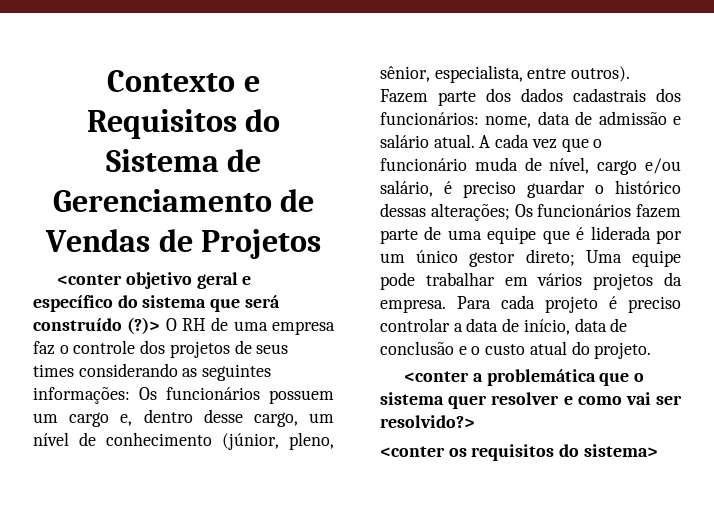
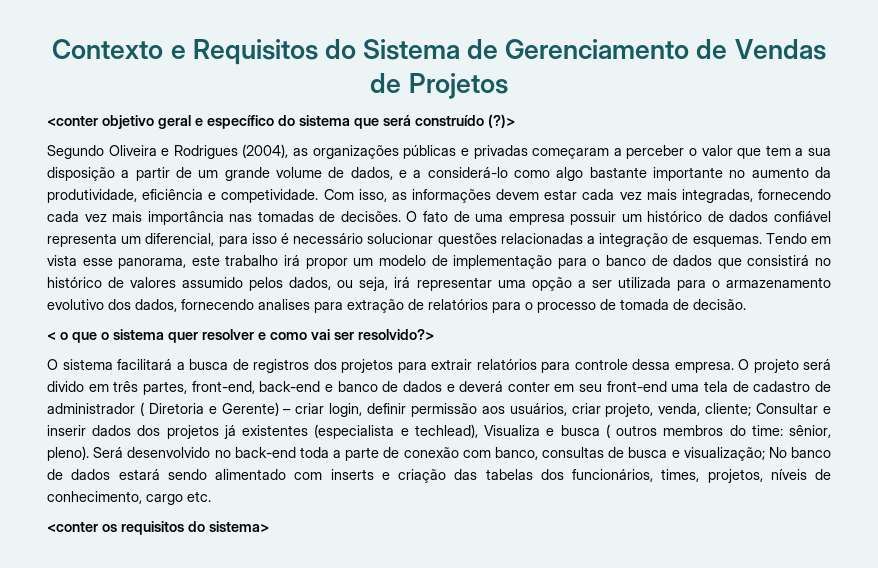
- <conter objetivo geral e específico do sistema que será construído (?)> O RH de uma empresa faz o controle dos projetos de seus times considerando as seguintes informações: Os funcionários possuem um cargo e, dentro desse cargo, um nível de conhecimento (júnior, pleno, sênior, especialista, entre outros). Fazem parte dos dados cadastrais dos funcionários: nome, data de admissão e salário atual. A cada vez que o funcionário muda de nível, cargo e/ou salário, é preciso guardar o histórico dessas alterações; Os funcionários fazem parte de uma equipe que é liderada por um único gestor direto; Uma equipe pode trabalhar em vários projetos da empresa. Para cada projeto é preciso controlar a data de início, data de conclusão e o custo atual do projeto.
- <conter a problemática que o sistema quer resolver e como vai ser resolvido?>
+ <conter objetivo geral e específico do sistema que será construído (?)>
+ Segundo Oliveira e Rodrigues (2004), as organizações públicas e privadas começaram a perceber o valor que tem a sua disposição a partir de um grande volume de dados, e a considerá-lo como algo bastante importante no aumento da produtividade, eficiência e competividade. Com isso, as informações devem estar cada vez mais integradas, fornecendo cada vez mais importância nas tomadas de decisões. O fato de uma empresa possuir um histórico de dados confiável representa um diferencial, para isso é necessário solucionar questões relacionadas a integração de esquemas. Tendo em vista esse panorama, este trabalho irá propor um modelo de implementação para o banco de dados que consistirá no histórico de valores assumido pelos dados, ou seja, irá representar uma opção a ser utilizada para o armazenamento evolutivo dos dados, fornecendo analises para extração de relatórios para o processo de tomada de decisão.
+ < o que o sistema quer resolver e como vai ser resolvido?>
+ O sistema facilitará a busca de registros dos projetos para extrair relatórios para controle dessa empresa. O projeto será divido em três partes, front-end, back-end e banco de dados e deverá conter em seu front-end uma tela de cadastro de administrador ( Diretoria e Gerente) – criar login, definir permissão aos usuários, criar projeto, venda, cliente; Consultar e inserir dados dos projetos já existentes (especialista e techlead), Visualiza e busca ( outros membros do time: sênior, pleno). Será desenvolvido no back-end toda a parte de conexão com banco, consultas de busca e visualização; No banco de dados estará sendo alimentado com inserts e criação das tabelas dos funcionários, times, projetos, níveis de conhecimento, cargo etc.

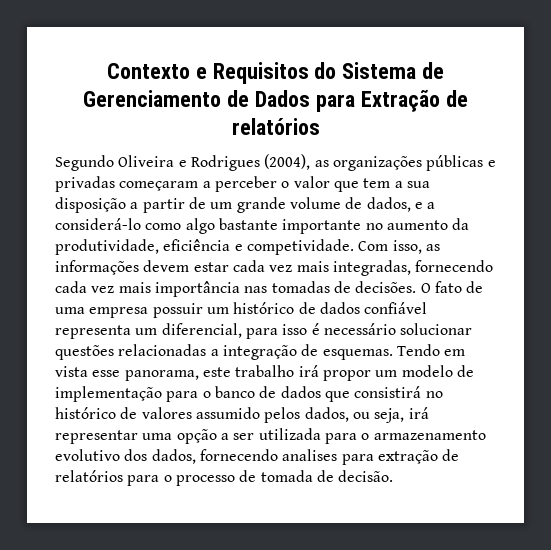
- Contexto e Requisitos do Sistema de Gerenciamento de Vendas de Projetos
- <conter objetivo geral e específico do sistema que será construído (?)>
+ Contexto e Requisitos do Sistema de Gerenciamento de Dados para Extração de relatórios
- < o que o sistema quer resolver e como vai ser resolvido?>
- O sistema facilitará a busca de registros dos projetos para extrair relatórios para controle dessa empresa. O projeto será divido em três partes, front-end, back-end e banco de dados e deverá conter em seu front-end uma tela de cadastro de administrador ( Diretoria e Gerente) – criar login, definir permissão aos usuários, criar projeto, venda, cliente; Consultar e inserir dados dos projetos já existentes (especialista e techlead), Visualiza e busca ( outros membros do time: sênior, pleno). Será desenvolvido no back-end toda a parte de conexão com banco, consultas de busca e visualização; No banco de dados estará sendo alimentado com inserts e criação das tabelas dos funcionários, times, projetos, níveis de conhecimento, cargo etc.
- <conter os requisitos do sistema>

